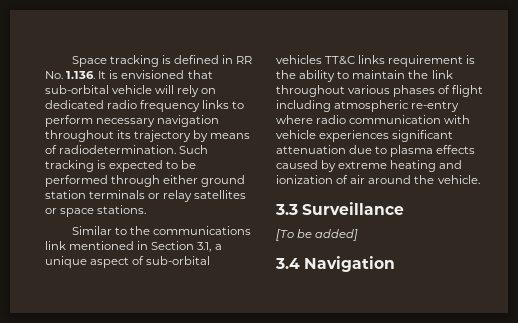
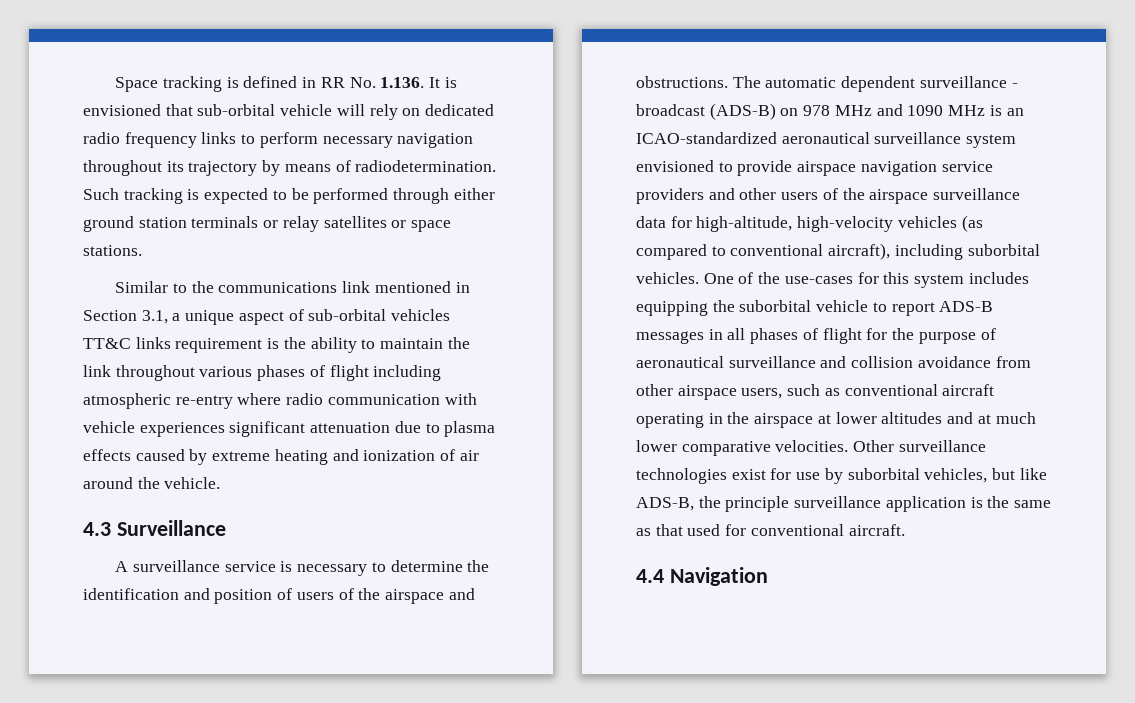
- 3.3 Surveillance
+ 4.3 Surveillance
- [To be added]
- 3.4 Navigation
+ A surveillance service is necessary to determine the identification and position of users of the airspace and obstructions. The automatic dependent surveillance - broadcast (ADS-B) on 978 MHz and 1090 MHz is an ICAO-standardized aeronautical surveillance system envisioned to provide airspace navigation service providers and other users of the airspace surveillance data for high-altitude, high-velocity vehicles (as compared to conventional aircraft), including suborbital vehicles. One of the use-cases for this system includes equipping the suborbital vehicle to report ADS-B messages in all phases of flight for the purpose of aeronautical surveillance and collision avoidance from other airspace users, such as conventional aircraft operating in the airspace at lower altitudes and at much lower comparative velocities. Other surveillance technologies exist for use by suborbital vehicles, but like ADS-B, the principle surveillance application is the same as that used for conventional aircraft.
+ 4.4 Navigation

